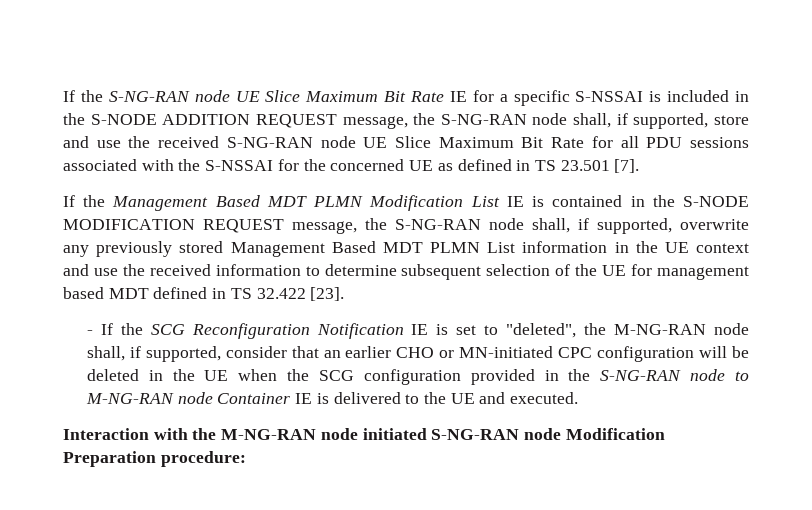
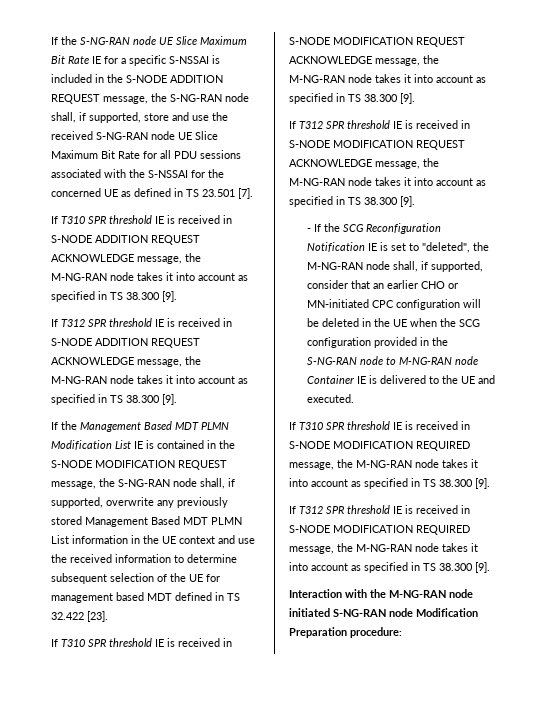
+ If T310 SPR threshold IE is received in S-NODE ADDITION REQUEST ACKNOWLEDGE message, the M-NG-RAN node takes it into account as specified in TS 38.300 [9].
+ If T312 SPR threshold IE is received in S-NODE ADDITION REQUEST ACKNOWLEDGE message, the M-NG-RAN node takes it into account as specified in TS 38.300 [9].
+ If T310 SPR threshold IE is received in S-NODE MODIFICATION REQUEST ACKNOWLEDGE message, the M-NG-RAN node takes it into account as specified in TS 38.300 [9].
+ If T312 SPR threshold IE is received in S-NODE MODIFICATION REQUEST ACKNOWLEDGE message, the M-NG-RAN node takes it into account as specified in TS 38.300 [9].
+ If T310 SPR threshold IE is received in S-NODE MODIFICATION REQUIRED message, the M-NG-RAN node takes it into account as specified in TS 38.300 [9].
+ If T312 SPR threshold IE is received in S-NODE MODIFICATION REQUIRED message, the M-NG-RAN node takes it into account as specified in TS 38.300 [9].

